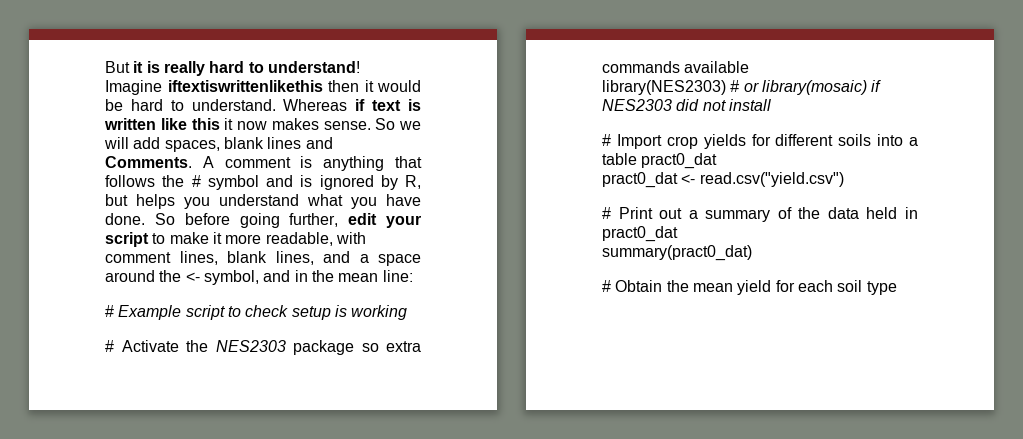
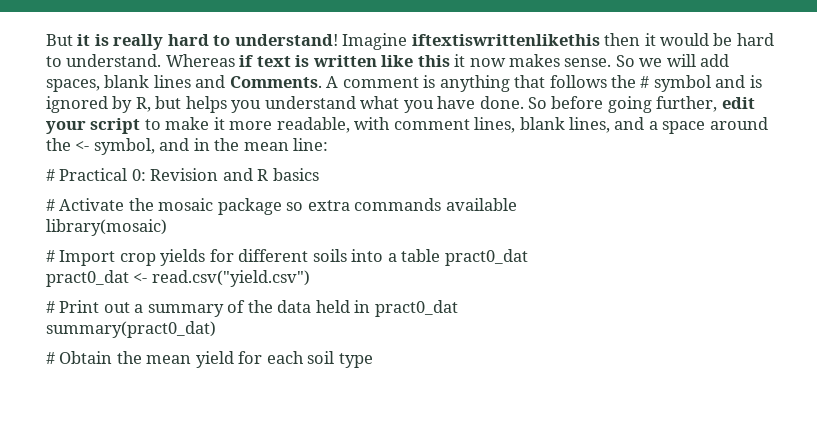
- # Example script to check setup is working
+ # Practical 0: Revision and R basics
- # Activate the NES2303 package so extra commands available
+ # Activate the mosaic package so extra commands available
- library(NES2303) # or library(mosaic) if NES2303 did not install
+ library(mosaic)

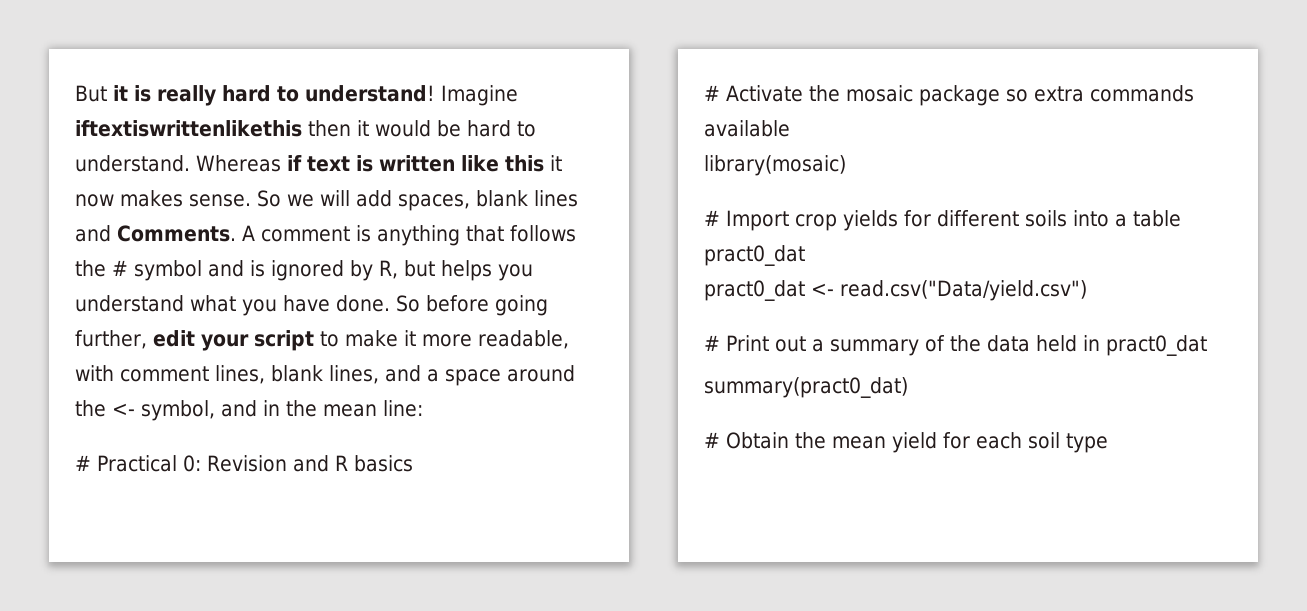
- pract0_dat <- read.csv("yield.csv")
+ pract0_dat <- read.csv("Data/yield.csv")

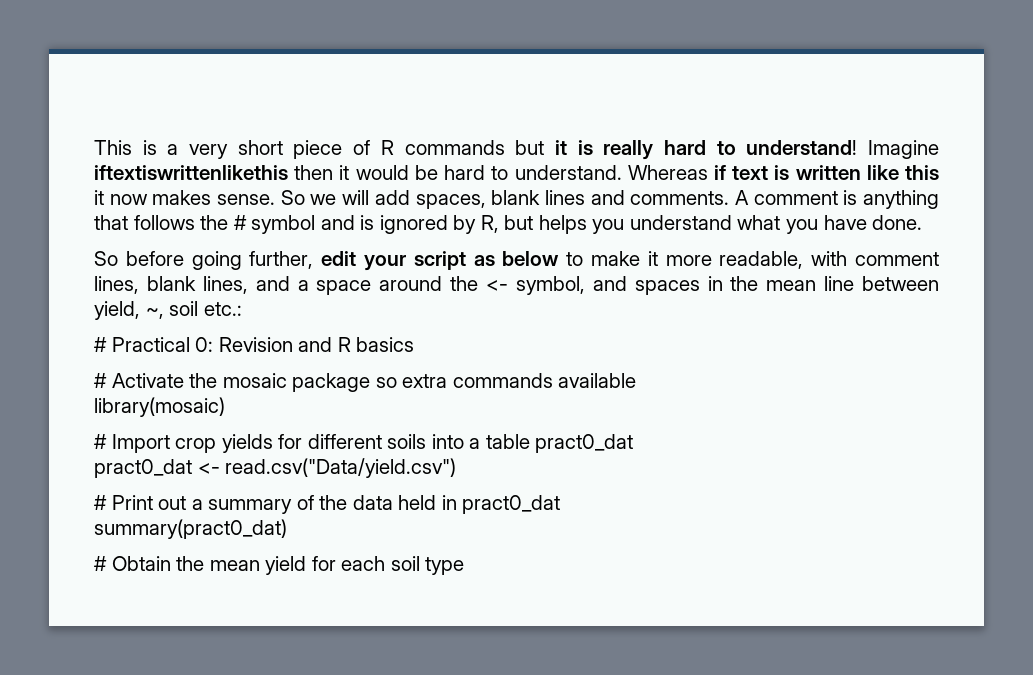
- But it is really hard to understand!
+ This is a very short piece of R commands but it is really hard to understand!
- So we will add spaces, blank lines and Comments.
+ So we will add spaces, blank lines and comments.
- A comment is anything that follows the # symbol and is ignored by R, but helps you understand what you have done. So before going further, edit your script to make it more readable, with comment lines, blank lines, and a space around the <- symbol, and in the mean line:
+ A comment is anything that follows the # symbol and is ignored by R, but helps you understand what you have done.
+ So before going further, edit your script as below to make it more readable, with comment lines, blank lines, and a space around the <- symbol, and spaces in the mean line between yield, ~, soil etc.:

